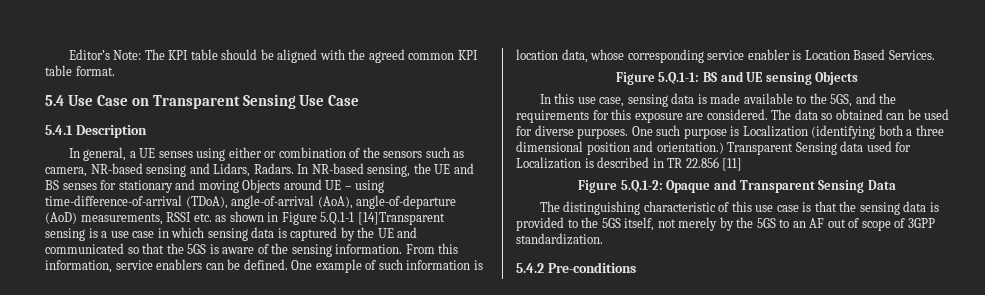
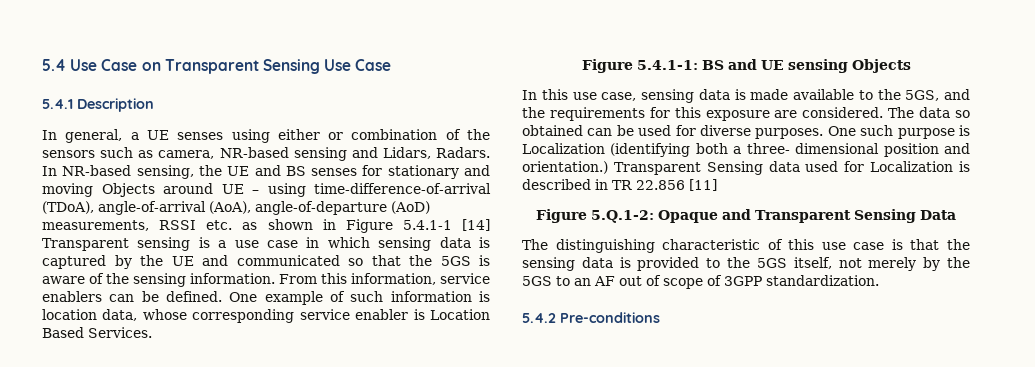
- Editor’s Note: The KPI table should be aligned with the agreed common KPI table format.
- In NR-based sensing, the UE and BS senses for stationary and moving Objects around UE – using time-difference-of-arrival (TDoA), angle-of-arrival (AoA), angle-of-departure (AoD) measurements, RSSI etc. as shown in Figure 5.Q.1-1 [14]Transparent sensing is a use case in which sensing data is captured by the UE and communicated so that the 5GS is aware of the sensing information.
+ In NR-based sensing, the UE and BS senses for stationary and moving Objects around UE – using time-difference-of-arrival (TDoA), angle-of-arrival (AoA), angle-of-departure (AoD) measurements, RSSI etc. as shown in Figure 5.4.1-1 [14] Transparent sensing is a use case in which sensing data is captured by the UE and communicated so that the 5GS is aware of the sensing information.
- Figure 5.Q.1-1: BS and UE sensing Objects
+ Figure 5.4.1-1: BS and UE sensing Objects
- One such purpose is Localization (identifying both a three dimensional position and orientation.)
+ One such purpose is Localization (identifying both a three- dimensional position and orientation.)

